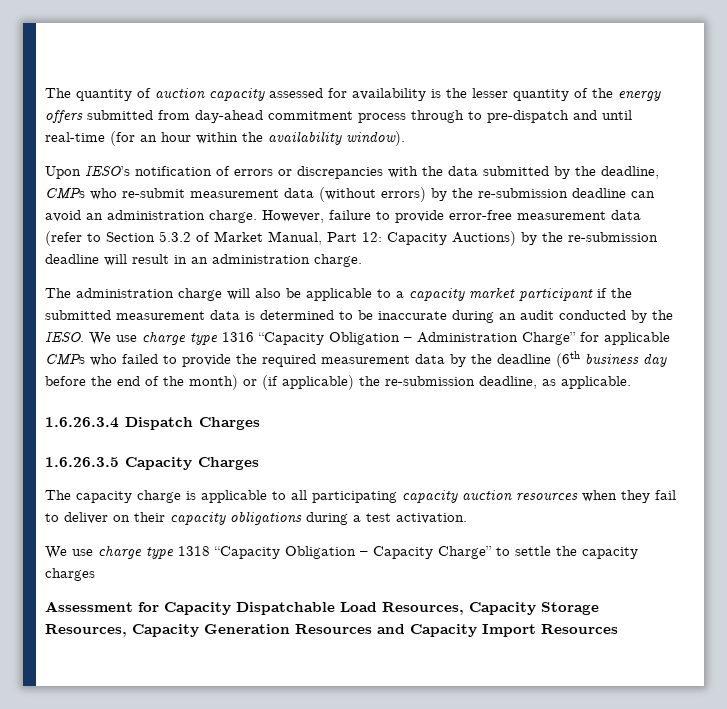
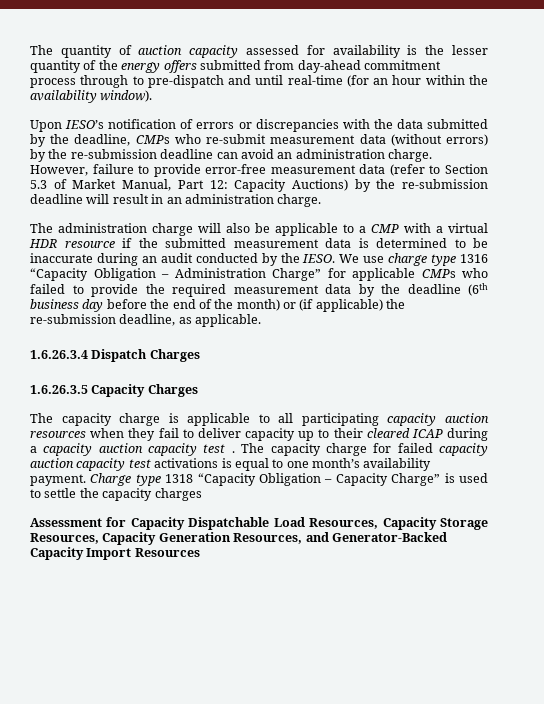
- However, failure to provide error-free measurement data (refer to Section 5.3.2 of Market Manual, Part 12: Capacity Auctions) by the re-submission deadline will result in an administration charge.
+ However, failure to provide error-free measurement data (refer to Section 5.3 of Market Manual, Part 12: Capacity Auctions) by the re-submission deadline will result in an administration charge.
- The administration charge will also be applicable to a capacity market participant if the submitted measurement data is determined to be inaccurate during an audit conducted by the IESO.
+ The administration charge will also be applicable to a CMP with a virtual HDR resource if the submitted measurement data is determined to be inaccurate during an audit conducted by the IESO.
- The capacity charge is applicable to all participating capacity auction resources when they fail to deliver on their capacity obligations during a test activation.
- We use charge type 1318 “Capacity Obligation – Capacity Charge” to settle the capacity charges
+ The capacity charge is applicable to all participating capacity auction resources when they fail to deliver capacity up to their cleared ICAP during a capacity auction capacity test . The capacity charge for failed capacity auction capacity test activations is equal to one month’s availability payment. Charge type 1318 “Capacity Obligation – Capacity Charge” is used to settle the capacity charges
- Assessment for Capacity Dispatchable Load Resources, Capacity Storage Resources, Capacity Generation Resources and Capacity Import Resources
+ Assessment for Capacity Dispatchable Load Resources, Capacity Storage Resources, Capacity Generation Resources, and Generator-Backed Capacity Import Resources

